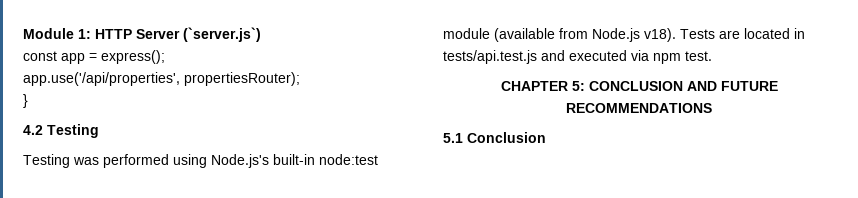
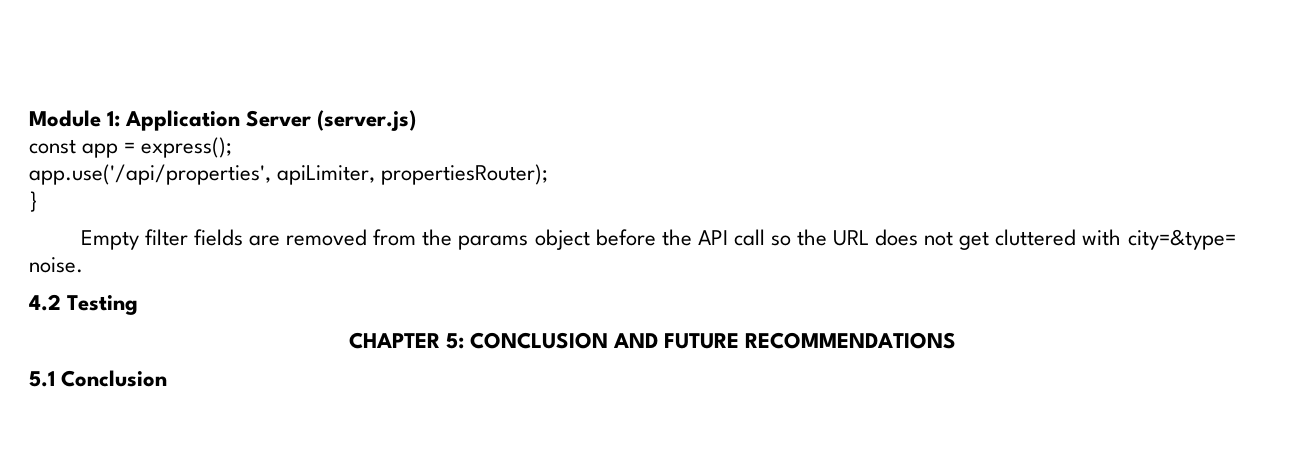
- Module 1: HTTP Server (`server.js`)
+ Module 1: Application Server (server.js)
- app.use('/api/properties', propertiesRouter);
+ app.use('/api/properties', apiLimiter, propertiesRouter);
+ Empty filter fields are removed from the params object before the API call so the URL does not get cluttered with city=&type= noise.
  4.2 Testing
- Testing was performed using Node.js's built-in node:test module (available from Node.js v18). Tests are located in tests/api.test.js and executed via npm test.

